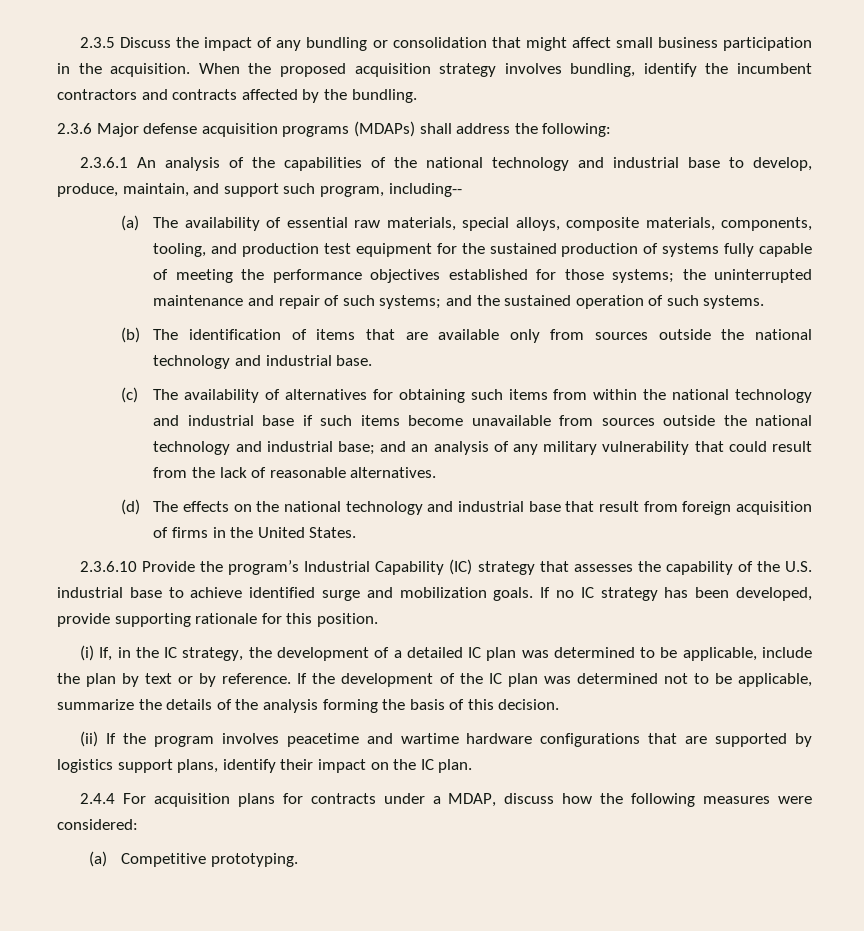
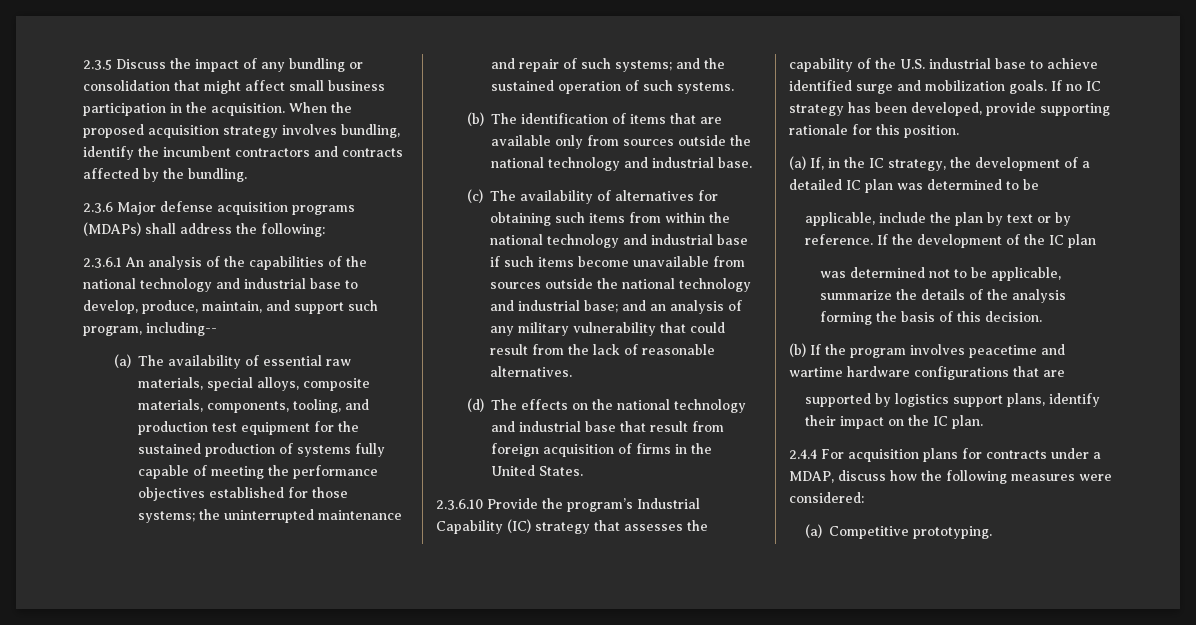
- (i) If, in the IC strategy, the development of a detailed IC plan was determined to be applicable, include the plan by text or by reference.
+ (a) If, in the IC strategy, the development of a detailed IC plan was determined to be
+ applicable, include the plan by text or by reference.
- If the development of the IC plan was determined not to be applicable, summarize the details of the analysis forming the basis of this decision.
+ If the development of the IC plan
+ was determined not to be applicable, summarize the details of the analysis forming the basis of this decision.
- (ii) If the program involves peacetime and wartime hardware configurations that are supported by logistics support plans, identify their impact on the IC plan.
+ (b) If the program involves peacetime and wartime hardware configurations that are
+ supported by logistics support plans, identify their impact on the IC plan.

